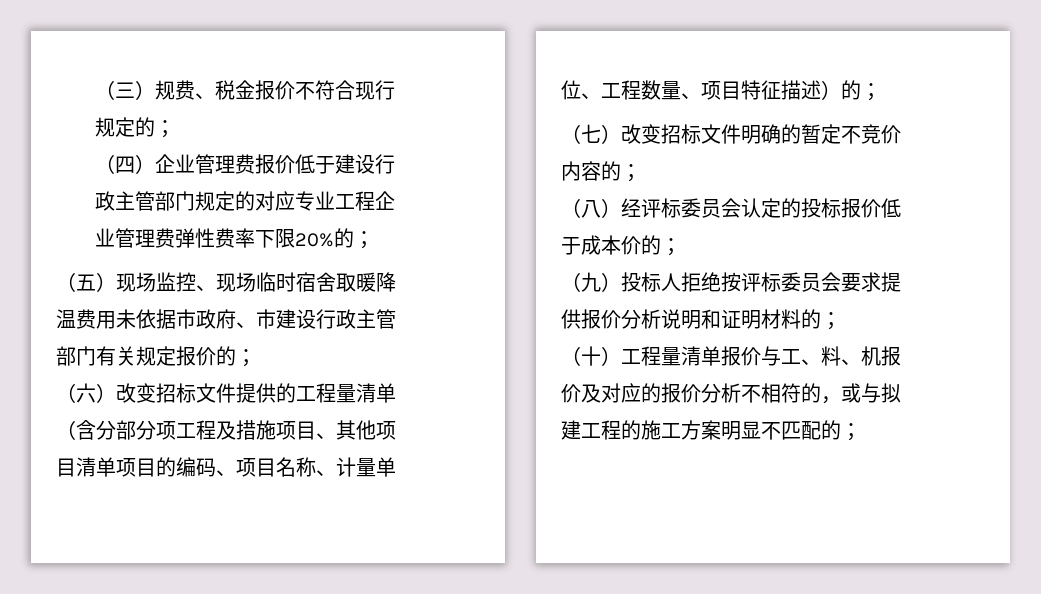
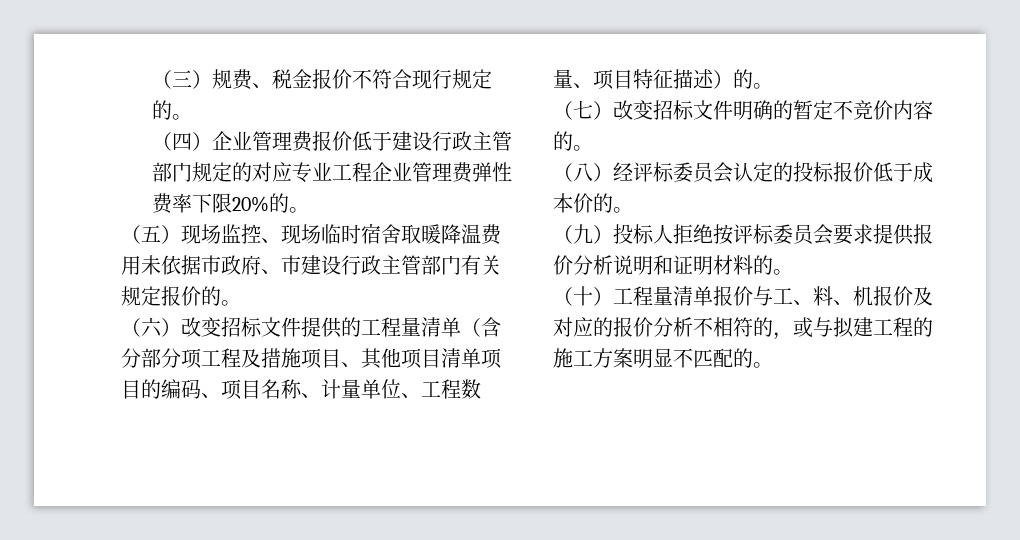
- （三）规费、税金报价不符合现行规定的；
+ （三）规费、税金报价不符合现行规定的。
- （四）企业管理费报价低于建设行政主管部门规定的对应专业工程企业管理费弹性费率下限20%的；
+ （四）企业管理费报价低于建设行政主管部门规定的对应专业工程企业管理费弹性费率下限20%的。
- （五）现场监控、现场临时宿舍取暖降温费用未依据市政府、市建设行政主管部门有关规定报价的；
+ （五）现场监控、现场临时宿舍取暖降温费用未依据市政府、市建设行政主管部门有关规定报价的。
- （六）改变招标文件提供的工程量清单（含分部分项工程及措施项目、其他项目清单项目的编码、项目名称、计量单位、工程数量、项目特征描述）的；
+ （六）改变招标文件提供的工程量清单（含分部分项工程及措施项目、其他项目清单项目的编码、项目名称、计量单位、工程数量、项目特征描述）的。
- （七）改变招标文件明确的暂定不竞价内容的；
+ （七）改变招标文件明确的暂定不竞价内容的。
- （八）经评标委员会认定的投标报价低于成本价的；
+ （八）经评标委员会认定的投标报价低于成本价的。
- （九）投标人拒绝按评标委员会要求提供报价分析说明和证明材料的；
+ （九）投标人拒绝按评标委员会要求提供报价分析说明和证明材料的。
- （十）工程量清单报价与工、料、机报价及对应的报价分析不相符的，或与拟建工程的施工方案明显不匹配的；
+ （十）工程量清单报价与工、料、机报价及对应的报价分析不相符的，或与拟建工程的施工方案明显不匹配的。

